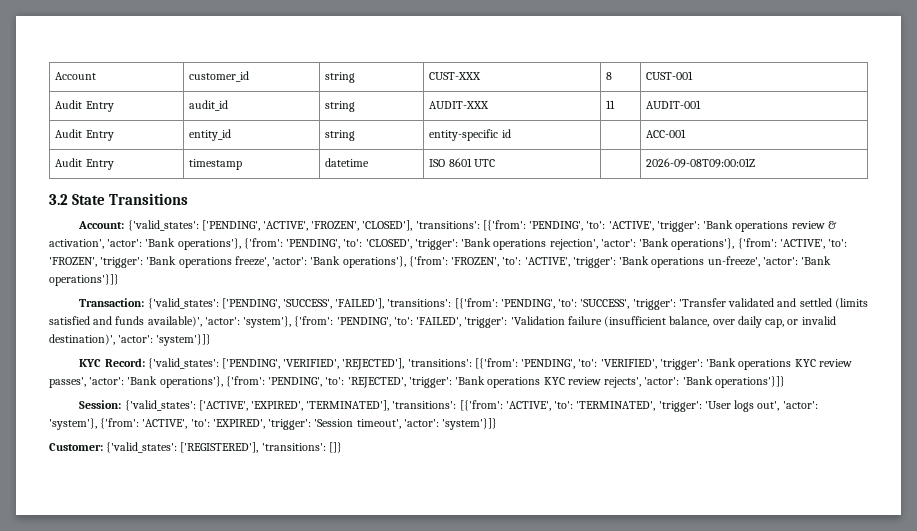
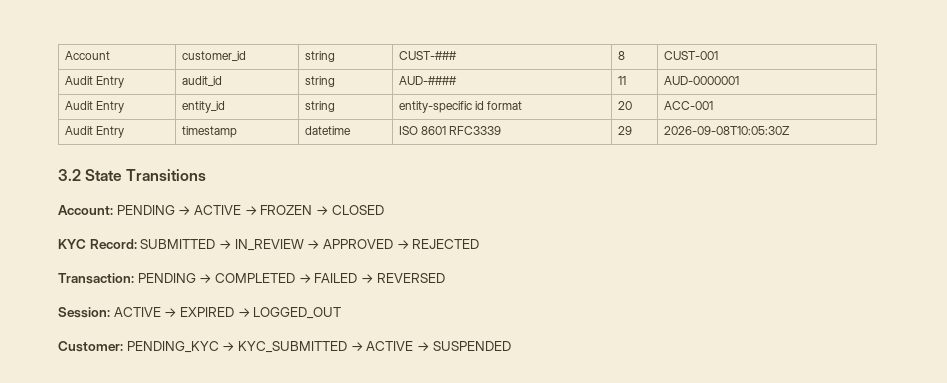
- Account | customer_id | string | CUST-XXX | 8 | CUST-001
+ Account | customer_id | string | CUST-### | 8 | CUST-001
- Audit Entry | audit_id | string | AUDIT-XXX | 11 | AUDIT-001
+ Audit Entry | audit_id | string | AUD-#### | 11 | AUD-0000001
- Audit Entry | entity_id | string | entity-specific id | | ACC-001
+ Audit Entry | entity_id | string | entity-specific id format | 20 | ACC-001
- Audit Entry | timestamp | datetime | ISO 8601 UTC | | 2026-09-08T09:00:01Z
+ Audit Entry | timestamp | datetime | ISO 8601 RFC3339 | 29 | 2026-09-08T10:05:30Z
- Account: {'valid_states': ['PENDING', 'ACTIVE', 'FROZEN', 'CLOSED'], 'transitions': [{'from': 'PENDING', 'to': 'ACTIVE', 'trigger': 'Bank operations review & activation', 'actor': 'Bank operations'}, {'from': 'PENDING', 'to': 'CLOSED', 'trigger': 'Bank operations rejection', 'actor': 'Bank operations'}, {'from': 'ACTIVE', 'to': 'FROZEN', 'trigger': 'Bank operations freeze', 'actor': 'Bank operations'}, {'from': 'FROZEN', 'to': 'ACTIVE', 'trigger': 'Bank operations un-freeze', 'actor': 'Bank operations'}]}
- Transaction: {'valid_states': ['PENDING', 'SUCCESS', 'FAILED'], 'transitions': [{'from': 'PENDING', 'to': 'SUCCESS', 'trigger': 'Transfer validated and settled (limits satisfied and funds available)', 'actor': 'system'}, {'from': 'PENDING', 'to': 'FAILED', 'trigger': 'Validation failure (insufficient balance, over daily cap, or invalid destination)', 'actor': 'system'}]}
- KYC Record: {'valid_states': ['PENDING', 'VERIFIED', 'REJECTED'], 'transitions': [{'from': 'PENDING', 'to': 'VERIFIED', 'trigger': 'Bank operations KYC review passes', 'actor': 'Bank operations'}, {'from': 'PENDING', 'to': 'REJECTED', 'trigger': 'Bank operations KYC review rejects', 'actor': 'Bank operations'}]}
- Session: {'valid_states': ['ACTIVE', 'EXPIRED', 'TERMINATED'], 'transitions': [{'from': 'ACTIVE', 'to': 'TERMINATED', 'trigger': 'User logs out', 'actor': 'system'}, {'from': 'ACTIVE', 'to': 'EXPIRED', 'trigger': 'Session timeout', 'actor': 'system'}]}
- Customer: {'valid_states': ['REGISTERED'], 'transitions': []}
+ Account: PENDING → ACTIVE → FROZEN → CLOSED
+ KYC Record: SUBMITTED → IN_REVIEW → APPROVED → REJECTED
+ Transaction: PENDING → COMPLETED → FAILED → REVERSED
+ Session: ACTIVE → EXPIRED → LOGGED_OUT
+ Customer: PENDING_KYC → KYC_SUBMITTED → ACTIVE → SUSPENDED

